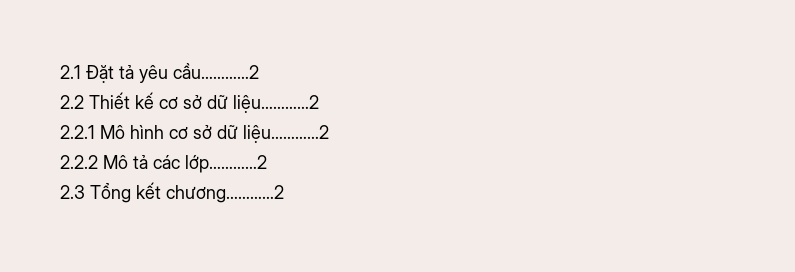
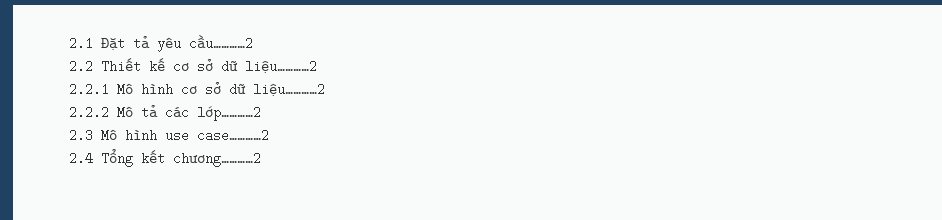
- 2.3 Tổng kết chương…………2
+ 2.3 Mô hình use case…………2
+ 2.4 Tổng kết chương…………2

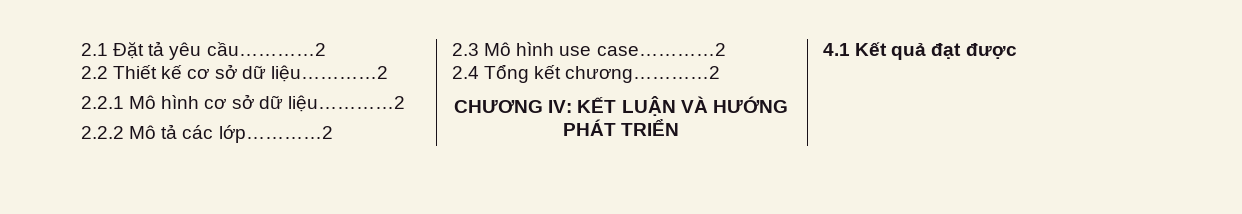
+ CHƯƠNG IV: KẾT LUẬN VÀ HƯỚNG PHÁT TRIỂN
+ 4.1 Kết quả đạt được

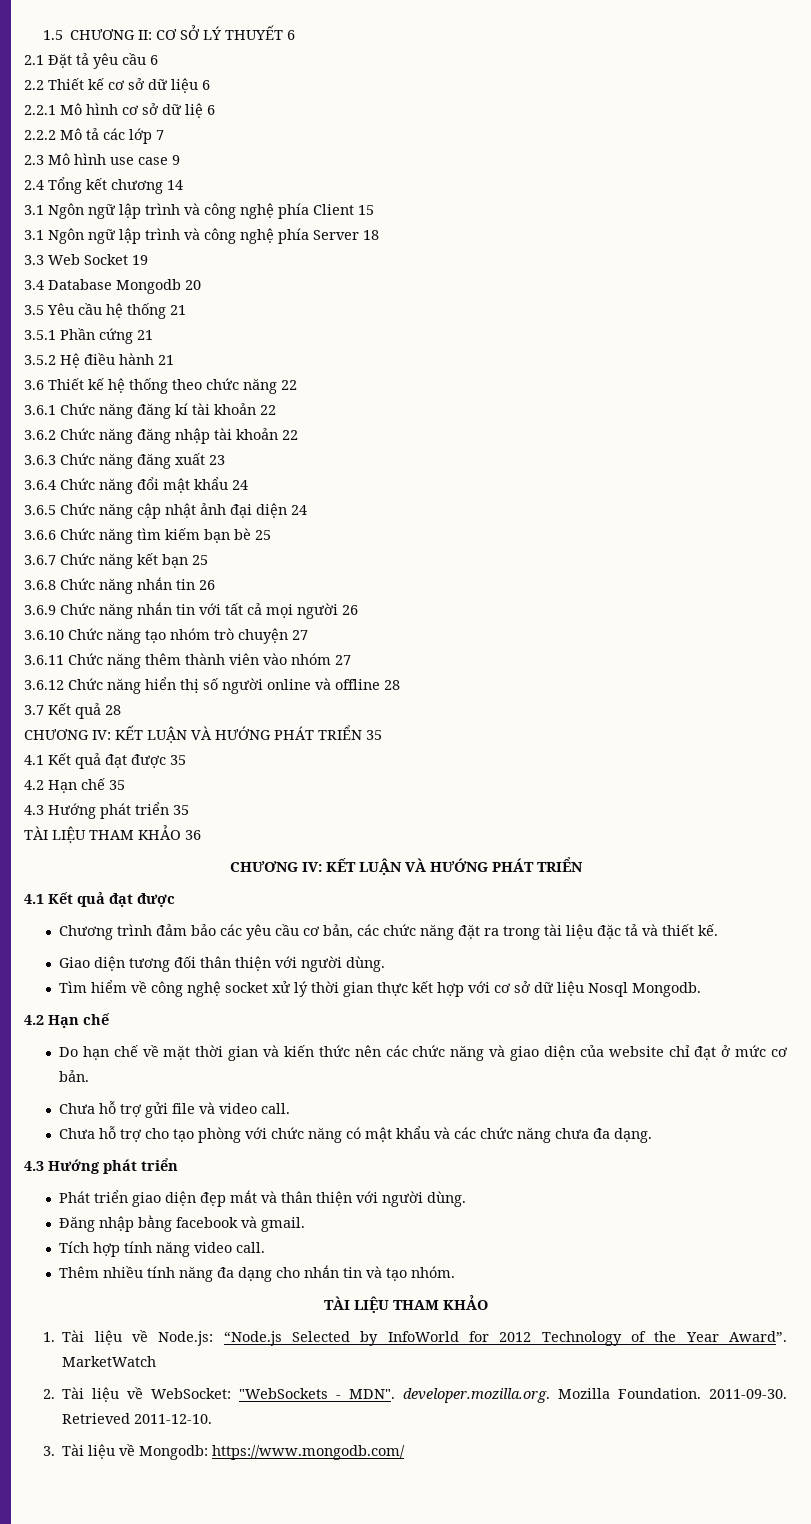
+ 1.5 CHƯƠNG II: CƠ SỞ LÝ THUYẾT 6
- 2.1 Đặt tả yêu cầu…………2
+ 2.1 Đặt tả yêu cầu 6
- 2.2 Thiết kế cơ sở dữ liệu…………2
+ 2.2 Thiết kế cơ sở dữ liệu 6
- 2.2.1 Mô hình cơ sở dữ liệu…………2
+ 2.2.1 Mô hình cơ sở dữ liệ 6
- 2.2.2 Mô tả các lớp…………2
+ 2.2.2 Mô tả các lớp 7
- 2.3 Mô hình use case…………2
+ 2.3 Mô hình use case 9
- 2.4 Tổng kết chương…………2
+ 2.4 Tổng kết chương 14
+ 3.1 Ngôn ngữ lập trình và công nghệ phía Client 15
+ 3.1 Ngôn ngữ lập trình và công nghệ phía Server 18
+ 3.3 Web Socket 19
+ 3.4 Database Mongodb 20
+ 3.5 Yêu cầu hệ thống 21
+ 3.5.1 Phần cứng 21
+ 3.5.2 Hệ điều hành 21
+ 3.6 Thiết kế hệ thống theo chức năng 22
+ 3.6.1 Chức năng đăng kí tài khoản 22
+ 3.6.2 Chức năng đăng nhập tài khoản 22
+ 3.6.3 Chức năng đăng xuất 23
+ 3.6.4 Chức năng đổi mật khẩu 24
+ 3.6.5 Chức năng cập nhật ảnh đại diện 24
+ 3.6.6 Chức năng tìm kiếm bạn bè 25
+ 3.6.7 Chức năng kết bạn 25
+ 3.6.8 Chức năng nhắn tin 26
+ 3.6.9 Chức năng nhắn tin với tất cả mọi người 26
+ 3.6.10 Chức năng tạo nhóm trò chuyện 27
+ 3.6.11 Chức năng thêm thành viên vào nhóm 27
+ 3.6.12 Chức năng hiển thị số người online và offline 28
+ 3.7 Kết quả 28
+ CHƯƠNG IV: KẾT LUẬN VÀ HƯỚNG PHÁT TRIỂN 35
+ 4.1 Kết quả đạt được 35
+ 4.2 Hạn chế 35
+ 4.3 Hướng phát triển 35
+ TÀI LIỆU THAM KHẢO 36
+ Chương trình đảm bảo các yêu cầu cơ bản, các chức năng đặt ra trong tài liệu đặc tả và thiết kế.
+ Giao diện tương đối thân thiện với người dùng.
+ Tìm hiểm về công nghệ socket xử lý thời gian thực kết hợp với cơ sở dữ liệu Nosql Mongodb.
+ 4.2 Hạn chế
+ Do hạn chế về mặt thời gian và kiến thức nên các chức năng và giao diện của website chỉ đạt ở mức cơ bản.
+ Chưa hỗ trợ gửi file và video call.
+ Chưa hỗ trợ cho tạo phòng với chức năng có mật khẩu và các chức năng chưa đa dạng.
+ 4.3 Hướng phát triển
+ Phát triển giao diện đẹp mắt và thân thiện với người dùng.
+ Đăng nhập bằng facebook và gmail.
+ Tích hợp tính năng video call.
+ Thêm nhiều tính năng đa dạng cho nhắn tin và tạo nhóm.
+ TÀI LIỆU THAM KHẢO
+ 1. Tài liệu về Node.js: “Node.js Selected by InfoWorld for 2012 Technology of the Year Award”. MarketWatch
+ 2. Tài liệu về WebSocket: "WebSockets - MDN". developer.mozilla.org. Mozilla Foundation. 2011-09-30. Retrieved 2011-12-10.
+ 3. Tài liệu về Mongodb: https://www.mongodb.com/

